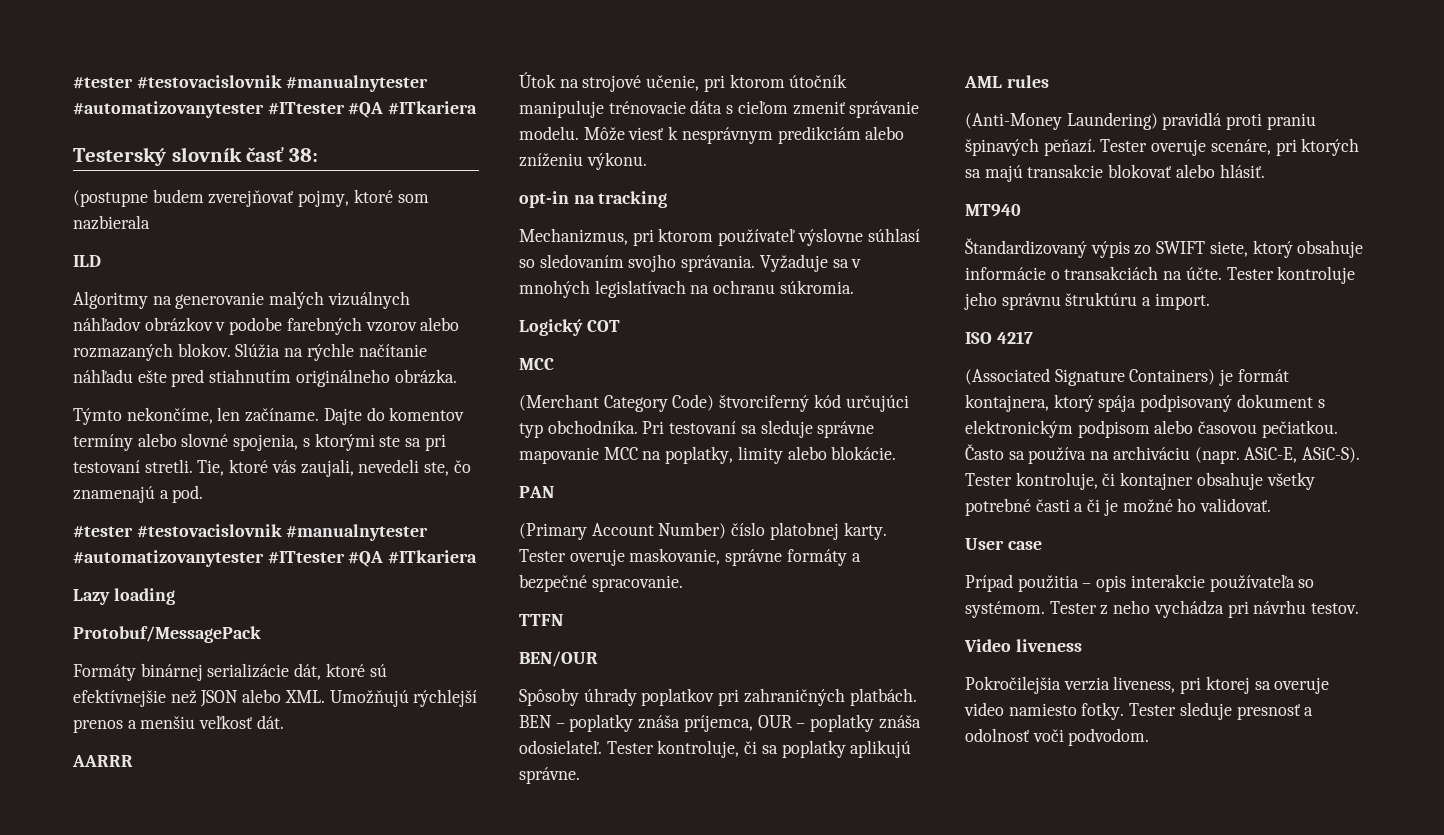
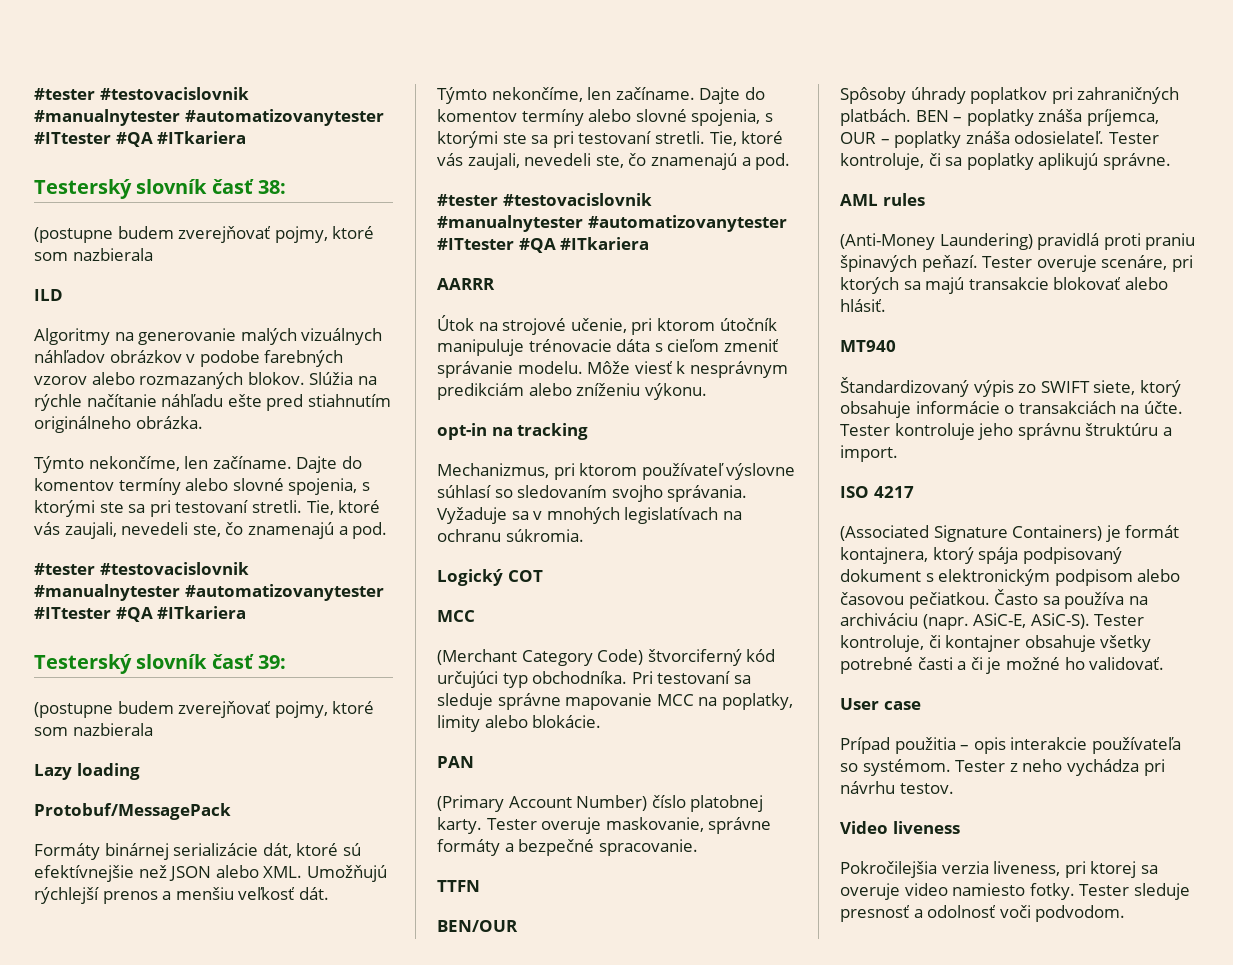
+ Testerský slovník časť 39:
+ (postupne budem zverejňovať pojmy, ktoré som nazbierala
  Formáty binárnej serializácie dát, ktoré sú efektívnejšie než JSON alebo XML. Umožňujú rýchlejší prenos a menšiu veľkosť dát.
+ Týmto nekončíme, len začíname. Dajte do komentov termíny alebo slovné spojenia, s ktorými ste sa pri testovaní stretli. Tie, ktoré vás zaujali, nevedeli ste, čo znamenajú a pod.
+ #tester #testovacislovnik #manualnytester #automatizovanytester #ITtester #QA #ITkariera

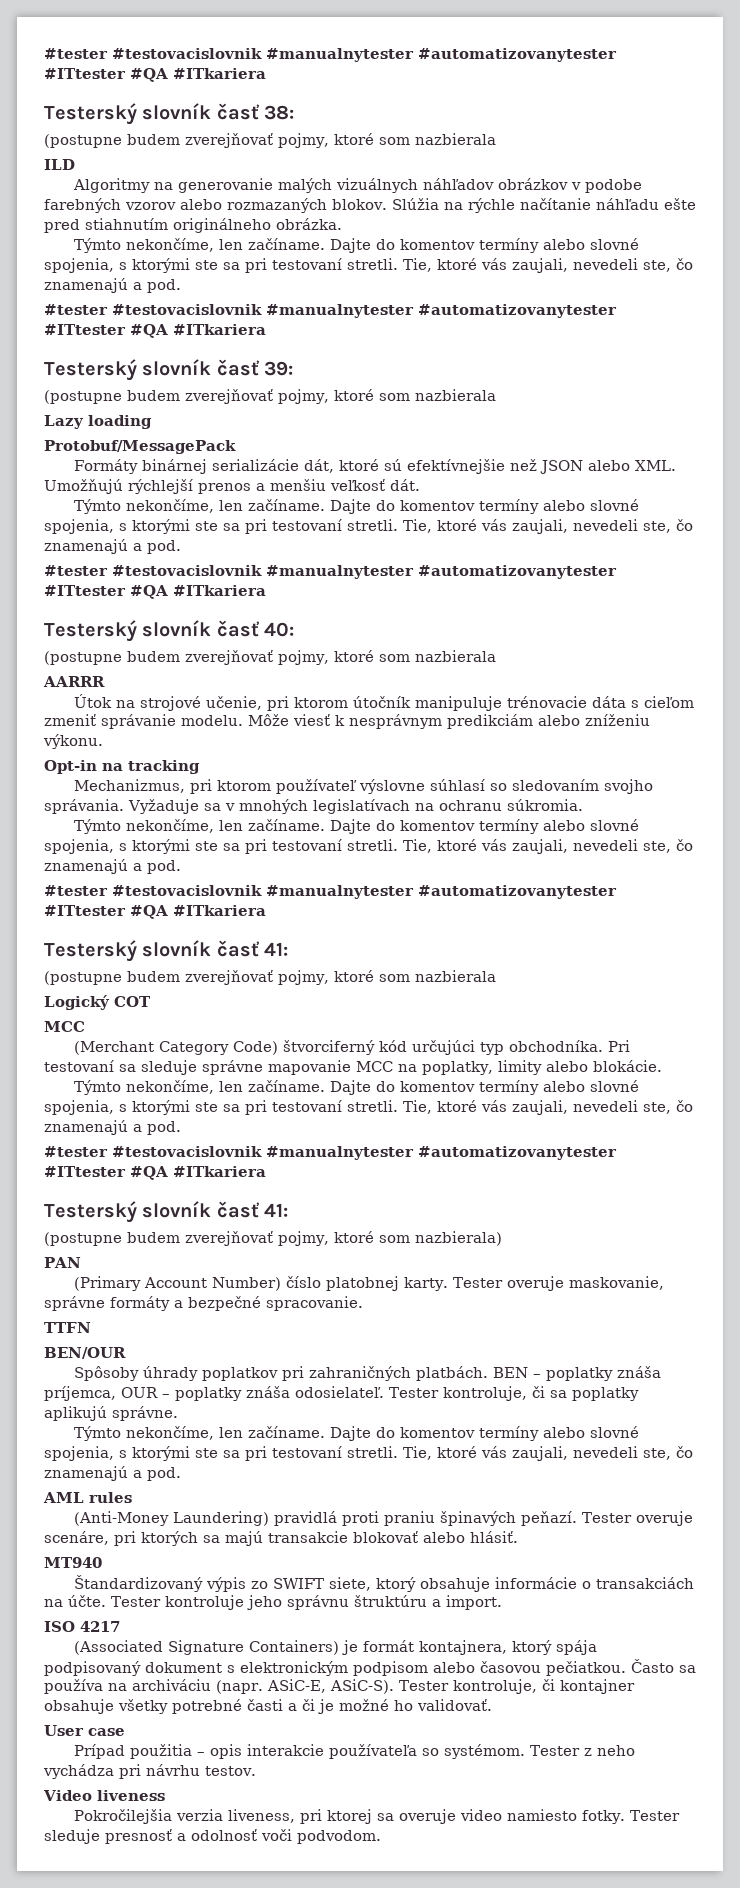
+ Testerský slovník časť 40:
+ (postupne budem zverejňovať pojmy, ktoré som nazbierala
- opt-in na tracking
+ Opt-in na tracking
  Vyžaduje sa v mnohých legislatívach na ochranu súkromia.
+ Týmto nekončíme, len začíname. Dajte do komentov termíny alebo slovné spojenia, s ktorými ste sa pri testovaní stretli. Tie, ktoré vás zaujali, nevedeli ste, čo znamenajú a pod.
+ #tester #testovacislovnik #manualnytester #automatizovanytester #ITtester #QA #ITkariera
+ Testerský slovník časť 41:
+ (postupne budem zverejňovať pojmy, ktoré som nazbierala
  Pri testovaní sa sleduje správne mapovanie MCC na poplatky, limity alebo blokácie.
+ Týmto nekončíme, len začíname. Dajte do komentov termíny alebo slovné spojenia, s ktorými ste sa pri testovaní stretli. Tie, ktoré vás zaujali, nevedeli ste, čo znamenajú a pod.
+ #tester #testovacislovnik #manualnytester #automatizovanytester #ITtester #QA #ITkariera
+ Testerský slovník časť 41:
+ (postupne budem zverejňovať pojmy, ktoré som nazbierala)
  Tester kontroluje, či sa poplatky aplikujú správne.
+ Týmto nekončíme, len začíname. Dajte do komentov termíny alebo slovné spojenia, s ktorými ste sa pri testovaní stretli. Tie, ktoré vás zaujali, nevedeli ste, čo znamenajú a pod.

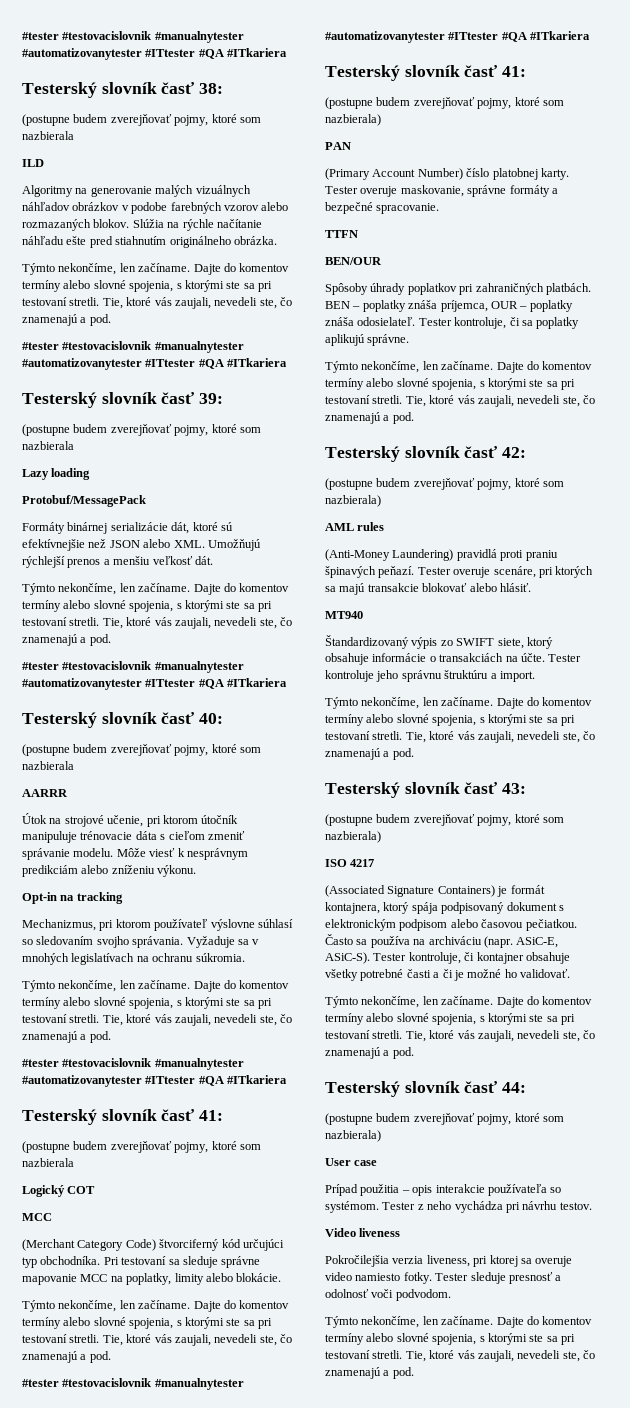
+ Testerský slovník časť 42:
+ (postupne budem zverejňovať pojmy, ktoré som nazbierala)
  Tester kontroluje jeho správnu štruktúru a import.
+ Týmto nekončíme, len začíname. Dajte do komentov termíny alebo slovné spojenia, s ktorými ste sa pri testovaní stretli. Tie, ktoré vás zaujali, nevedeli ste, čo znamenajú a pod.
+ Testerský slovník časť 43:
+ (postupne budem zverejňovať pojmy, ktoré som nazbierala)
  Tester kontroluje, či kontajner obsahuje všetky potrebné časti a či je možné ho validovať.
+ Týmto nekončíme, len začíname. Dajte do komentov termíny alebo slovné spojenia, s ktorými ste sa pri testovaní stretli. Tie, ktoré vás zaujali, nevedeli ste, čo znamenajú a pod.
+ Testerský slovník časť 44:
+ (postupne budem zverejňovať pojmy, ktoré som nazbierala)
  Tester sleduje presnosť a odolnosť voči podvodom.
+ Týmto nekončíme, len začíname. Dajte do komentov termíny alebo slovné spojenia, s ktorými ste sa pri testovaní stretli. Tie, ktoré vás zaujali, nevedeli ste, čo znamenajú a pod.

